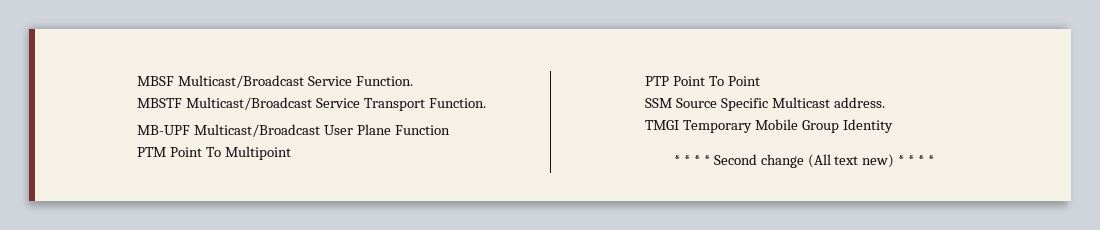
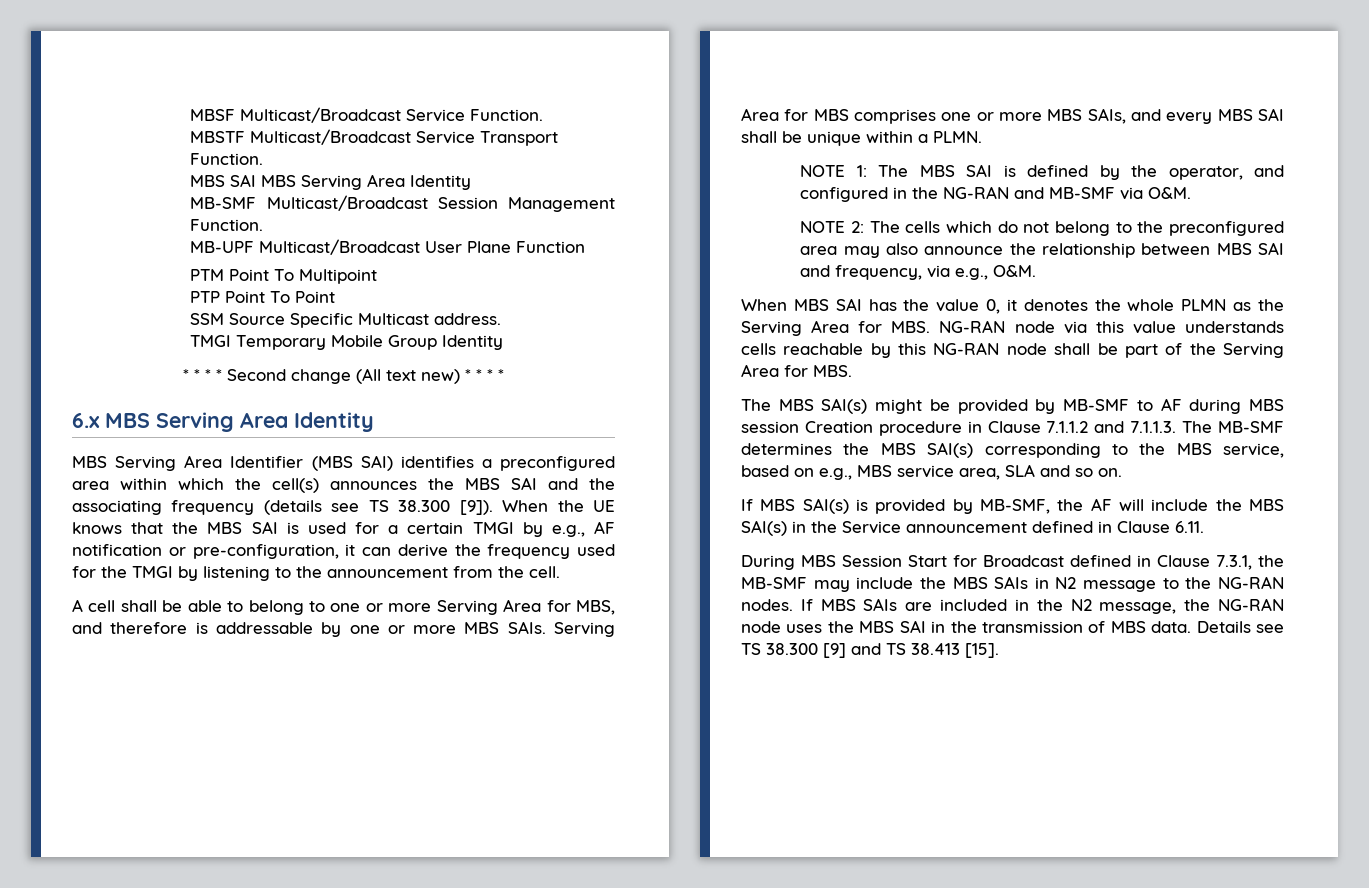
+ MBS SAI MBS Serving Area Identity
+ MB-SMF Multicast/Broadcast Session Management Function.
+ 6.x MBS Serving Area Identity
+ MBS Serving Area Identifier (MBS SAI) identifies a preconfigured area within which the cell(s) announces the MBS SAI and the associating frequency (details see TS 38.300 [9]). When the UE knows that the MBS SAI is used for a certain TMGI by e.g., AF notification or pre-configuration, it can derive the frequency used for the TMGI by listening to the announcement from the cell.
+ A cell shall be able to belong to one or more Serving Area for MBS, and therefore is addressable by one or more MBS SAIs. Serving Area for MBS comprises one or more MBS SAIs, and every MBS SAI shall be unique within a PLMN.
+ NOTE 1: The MBS SAI is defined by the operator, and configured in the NG-RAN and MB-SMF via O&M.
+ NOTE 2: The cells which do not belong to the preconfigured area may also announce the relationship between MBS SAI and frequency, via e.g., O&M.
+ When MBS SAI has the value 0, it denotes the whole PLMN as the Serving Area for MBS. NG-RAN node via this value understands cells reachable by this NG-RAN node shall be part of the Serving Area for MBS.
+ The MBS SAI(s) might be provided by MB-SMF to AF during MBS session Creation procedure in Clause 7.1.1.2 and 7.1.1.3. The MB-SMF determines the MBS SAI(s) corresponding to the MBS service, based on e.g., MBS service area, SLA and so on.
+ If MBS SAI(s) is provided by MB-SMF, the AF will include the MBS SAI(s) in the Service announcement defined in Clause 6.11.
+ During MBS Session Start for Broadcast defined in Clause 7.3.1, the MB-SMF may include the MBS SAIs in N2 message to the NG-RAN nodes. If MBS SAIs are included in the N2 message, the NG-RAN node uses the MBS SAI in the transmission of MBS data. Details see TS 38.300 [9] and TS 38.413 [15].

